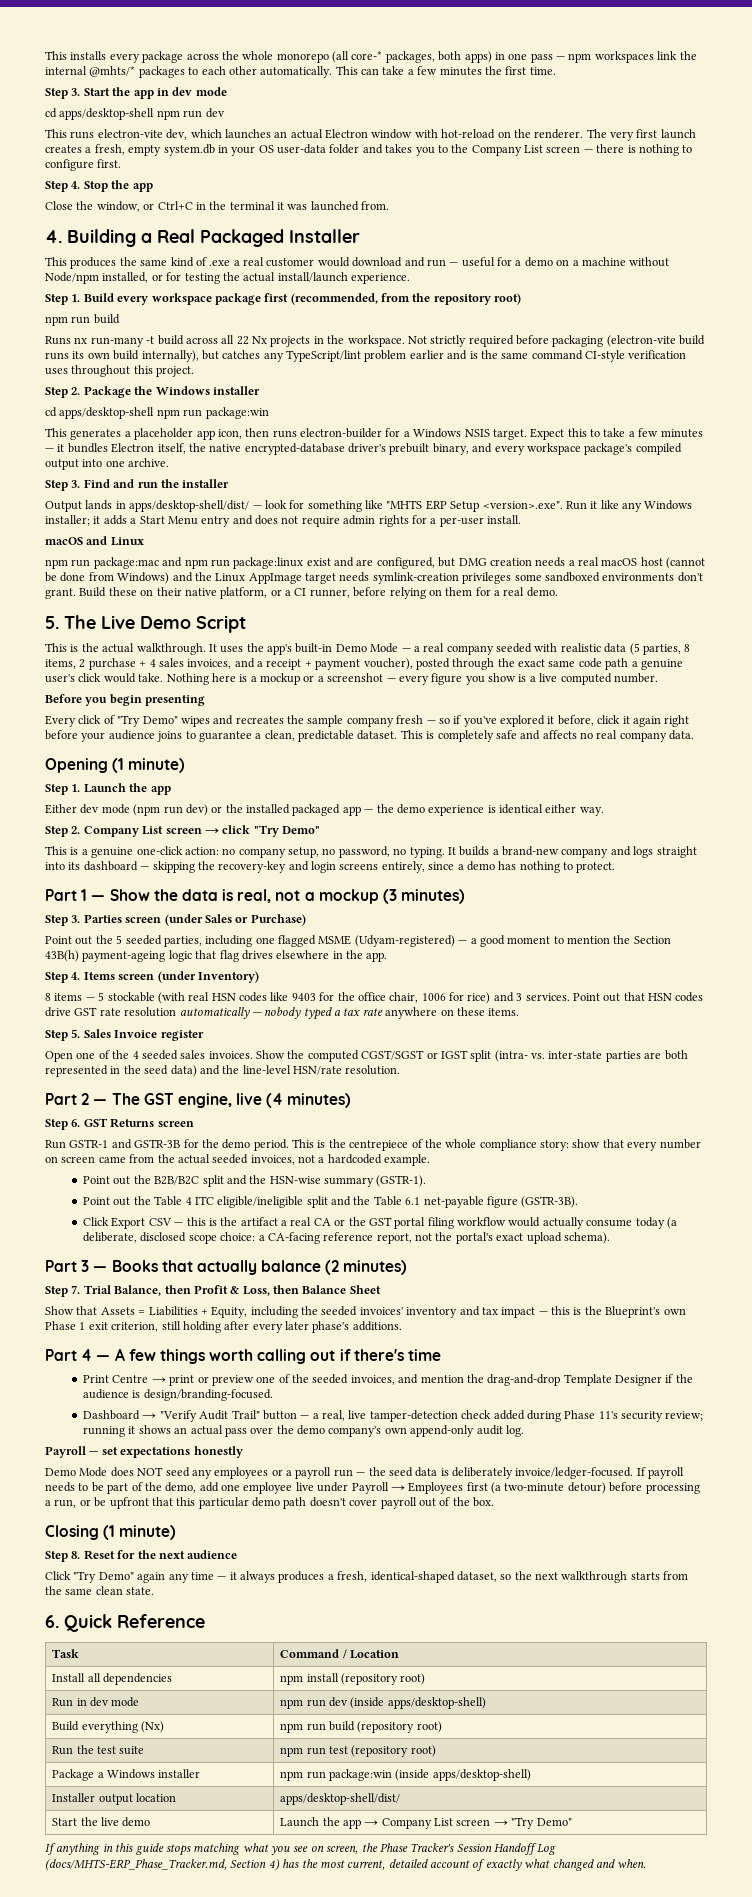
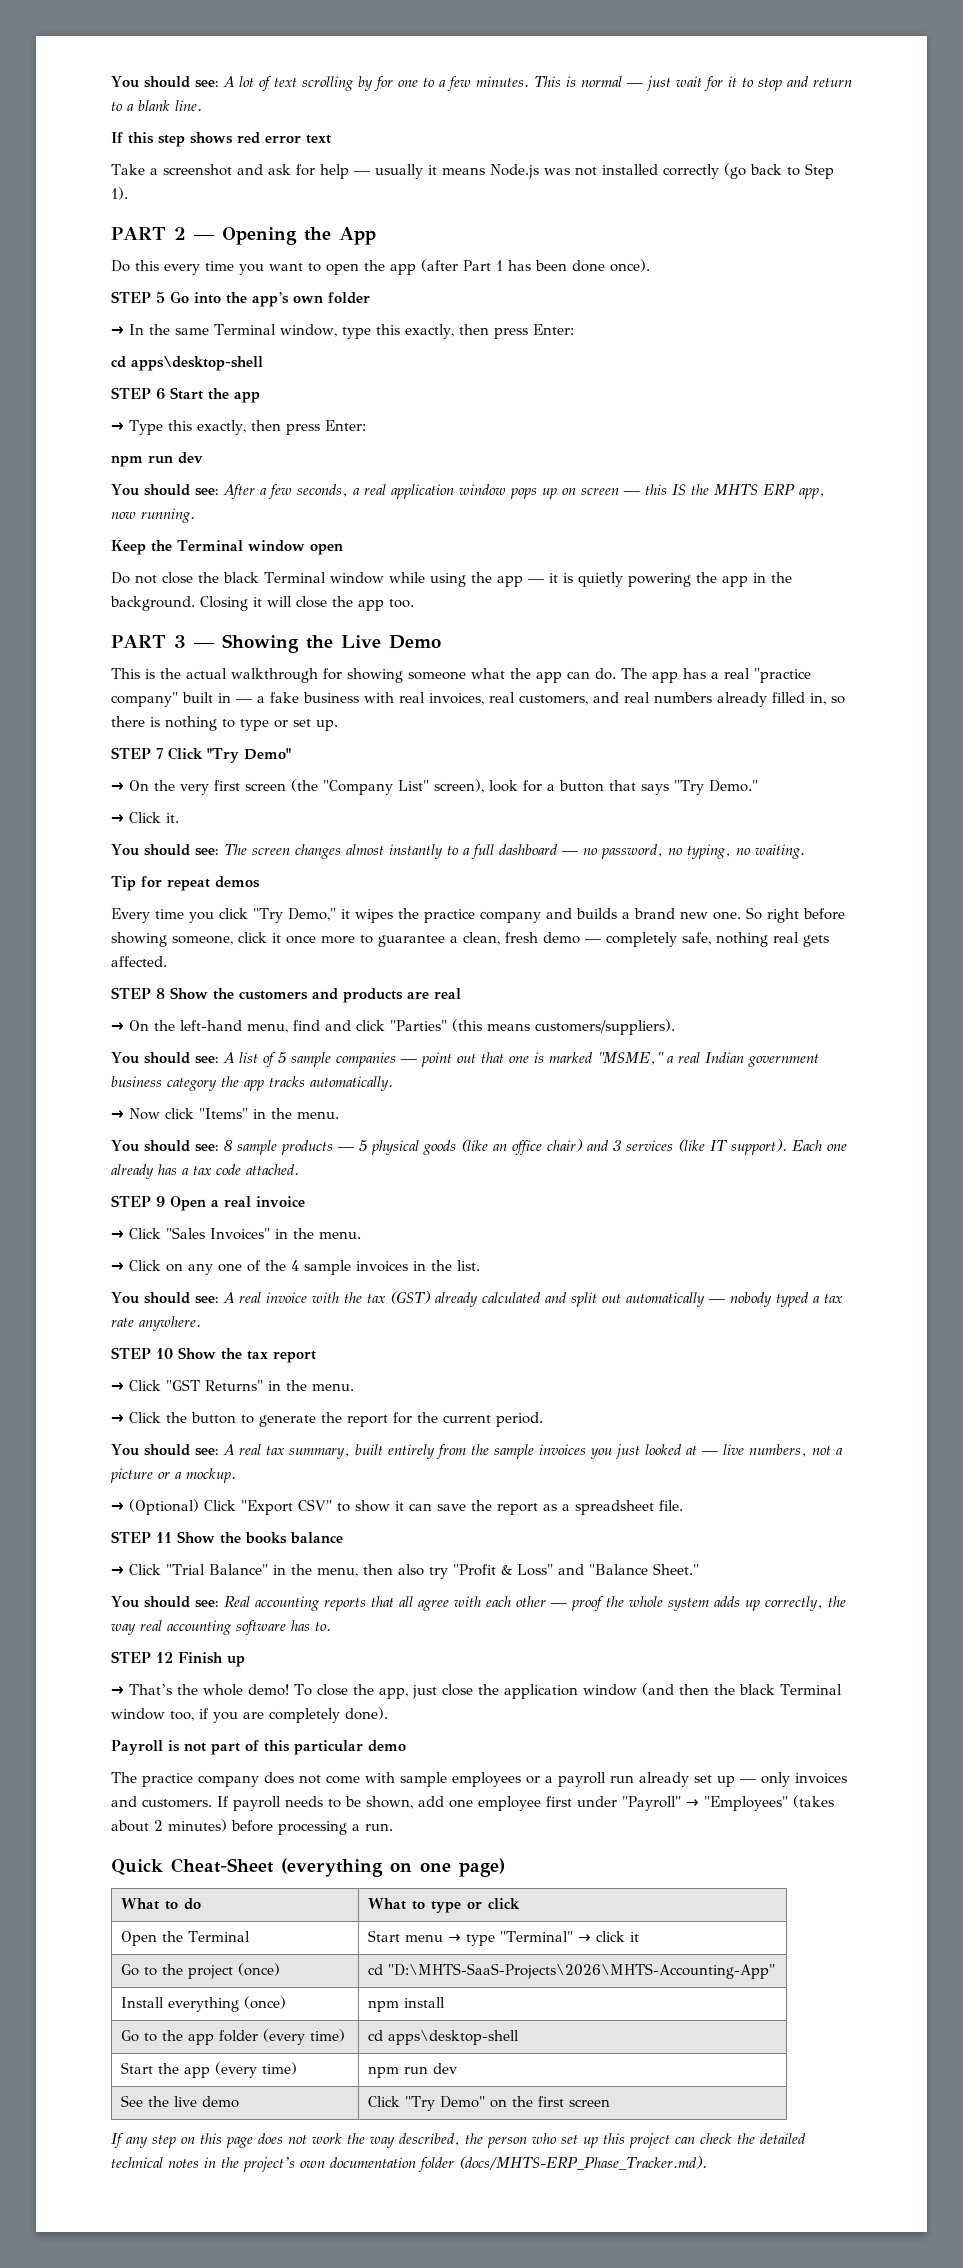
- This installs every package across the whole monorepo (all core-* packages, both apps) in one pass — npm workspaces link the internal @mhts/* packages to each other automatically. This can take a few minutes the first time.
- Step 3. Start the app in dev mode
- cd apps/desktop-shell npm run dev
- This runs electron-vite dev, which launches an actual Electron window with hot-reload on the renderer. The very first launch creates a fresh, empty system.db in your OS user-data folder and takes you to the Company List screen — there is nothing to configure first.
- Step 4. Stop the app
- Close the window, or Ctrl+C in the terminal it was launched from.
- 4. Building a Real Packaged Installer
- This produces the same kind of .exe a real customer would download and run — useful for a demo on a machine without Node/npm installed, or for testing the actual install/launch experience.
- Step 1. Build every workspace package first (recommended, from the repository root)
- npm run build
- Runs nx run-many -t build across all 22 Nx projects in the workspace. Not strictly required before packaging (electron-vite build runs its own build internally), but catches any TypeScript/lint problem earlier and is the same command CI-style verification uses throughout this project.
- Step 2. Package the Windows installer
- cd apps/desktop-shell npm run package:win
- This generates a placeholder app icon, then runs electron-builder for a Windows NSIS target. Expect this to take a few minutes — it bundles Electron itself, the native encrypted-database driver's prebuilt binary, and every workspace package's compiled output into one archive.
- Step 3. Find and run the installer
- Output lands in apps/desktop-shell/dist/ — look for something like "MHTS ERP Setup <version>.exe". Run it like any Windows installer; it adds a Start Menu entry and does not require admin rights for a per-user install.
- macOS and Linux
- npm run package:mac and npm run package:linux exist and are configured, but DMG creation needs a real macOS host (cannot be done from Windows) and the Linux AppImage target needs symlink-creation privileges some sandboxed environments don't grant. Build these on their native platform, or a CI runner, before relying on them for a real demo.
- 5. The Live Demo Script
+ You should see: A lot of text scrolling by for one to a few minutes. This is normal — just wait for it to stop and return to a blank line.
+ If this step shows red error text
+ Take a screenshot and ask for help — usually it means Node.js was not installed correctly (go back to Step 1).
+ PART 2 — Opening the App
+ Do this every time you want to open the app (after Part 1 has been done once).
+ STEP 5 Go into the app’s own folder
+ → In the same Terminal window, type this exactly, then press Enter:
+ cd apps\desktop-shell
+ STEP 6 Start the app
+ → Type this exactly, then press Enter:
+ npm run dev
+ You should see: After a few seconds, a real application window pops up on screen — this IS the MHTS ERP app, now running.
+ Keep the Terminal window open
+ Do not close the black Terminal window while using the app — it is quietly powering the app in the background. Closing it will close the app too.
+ PART 3 — Showing the Live Demo
- This is the actual walkthrough. It uses the app's built-in Demo Mode — a real company seeded with realistic data (5 parties, 8 items, 2 purchase + 4 sales invoices, and a receipt + payment voucher), posted through the exact same code path a genuine user's click would take. Nothing here is a mockup or a screenshot — every figure you show is a live computed number.
- Before you begin presenting
- Every click of "Try Demo" wipes and recreates the sample company fresh — so if you've explored it before, click it again right before your audience joins to guarantee a clean, predictable dataset. This is completely safe and affects no real company data.
- Opening (1 minute)
- Step 1. Launch the app
- Either dev mode (npm run dev) or the installed packaged app — the demo experience is identical either way.
- Step 2. Company List screen → click "Try Demo"
- This is a genuine one-click action: no company setup, no password, no typing. It builds a brand-new company and logs straight into its dashboard — skipping the recovery-key and login screens entirely, since a demo has nothing to protect.
- Part 1 — Show the data is real, not a mockup (3 minutes)
- Step 3. Parties screen (under Sales or Purchase)
- Point out the 5 seeded parties, including one flagged MSME (Udyam-registered) — a good moment to mention the Section 43B(h) payment-ageing logic that flag drives elsewhere in the app.
- Step 4. Items screen (under Inventory)
- 8 items — 5 stockable (with real HSN codes like 9403 for the office chair, 1006 for rice) and 3 services. Point out that HSN codes drive GST rate resolution automatically — nobody typed a tax rate anywhere on these items.
- Step 5. Sales Invoice register
- Open one of the 4 seeded sales invoices. Show the computed CGST/SGST or IGST split (intra- vs. inter-state parties are both represented in the seed data) and the line-level HSN/rate resolution.
- Part 2 — The GST engine, live (4 minutes)
- Step 6. GST Returns screen
- Run GSTR-1 and GSTR-3B for the demo period. This is the centrepiece of the whole compliance story: show that every number on screen came from the actual seeded invoices, not a hardcoded example.
- Point out the B2B/B2C split and the HSN-wise summary (GSTR-1).
- Point out the Table 4 ITC eligible/ineligible split and the Table 6.1 net-payable figure (GSTR-3B).
- Click Export CSV — this is the artifact a real CA or the GST portal filing workflow would actually consume today (a deliberate, disclosed scope choice: a CA-facing reference report, not the portal's exact upload schema).
- Part 3 — Books that actually balance (2 minutes)
- Step 7. Trial Balance, then Profit & Loss, then Balance Sheet
- Show that Assets = Liabilities + Equity, including the seeded invoices' inventory and tax impact — this is the Blueprint's own Phase 1 exit criterion, still holding after every later phase's additions.
- Part 4 — A few things worth calling out if there's time
- Print Centre → print or preview one of the seeded invoices, and mention the drag-and-drop Template Designer if the audience is design/branding-focused.
- Dashboard → "Verify Audit Trail" button — a real, live tamper-detection check added during Phase 11's security review; running it shows an actual pass over the demo company's own append-only audit log.
- Payroll — set expectations honestly
- Demo Mode does NOT seed any employees or a payroll run — the seed data is deliberately invoice/ledger-focused.
+ This is the actual walkthrough for showing someone what the app can do. The app has a real "practice company" built in — a fake business with real invoices, real customers, and real numbers already filled in, so there is nothing to type or set up.
+ STEP 7 Click "Try Demo"
+ → On the very first screen (the "Company List" screen), look for a button that says "Try Demo."
+ → Click it.
+ You should see: The screen changes almost instantly to a full dashboard — no password, no typing, no waiting.
+ Tip for repeat demos
+ Every time you click "Try Demo," it wipes the practice company and builds a brand new one. So right before showing someone, click it once more to guarantee a clean, fresh demo — completely safe, nothing real gets affected.
+ STEP 8 Show the customers and products are real
+ → On the left-hand menu, find and click "Parties" (this means customers/suppliers).
+ You should see: A list of 5 sample companies — point out that one is marked "MSME," a real Indian government business category the app tracks automatically.
+ → Now click "Items" in the menu.
+ You should see: 8 sample products — 5 physical goods (like an office chair) and 3 services (like IT support). Each one already has a tax code attached.
+ STEP 9 Open a real invoice
+ → Click "Sales Invoices" in the menu.
+ → Click on any one of the 4 sample invoices in the list.
+ You should see: A real invoice with the tax (GST) already calculated and split out automatically — nobody typed a tax rate anywhere.
+ STEP 10 Show the tax report
+ → Click "GST Returns" in the menu.
+ → Click the button to generate the report for the current period.
+ You should see: A real tax summary, built entirely from the sample invoices you just looked at — live numbers, not a picture or a mockup.
+ → (Optional) Click "Export CSV" to show it can save the report as a spreadsheet file.
+ STEP 11 Show the books balance
+ → Click "Trial Balance" in the menu, then also try "Profit & Loss" and "Balance Sheet."
+ You should see: Real accounting reports that all agree with each other — proof the whole system adds up correctly, the way real accounting software has to.
+ STEP 12 Finish up
+ → That’s the whole demo! To close the app, just close the application window (and then the black Terminal window too, if you are completely done).
+ Payroll is not part of this particular demo
+ The practice company does not come with sample employees or a payroll run already set up — only invoices and customers.
- If payroll needs to be part of the demo, add one employee live under Payroll → Employees first (a two-minute detour) before processing a run, or be upfront that this particular demo path doesn't cover payroll out of the box.
- Closing (1 minute)
- Step 8. Reset for the next audience
- Click "Try Demo" again any time — it always produces a fresh, identical-shaped dataset, so the next walkthrough starts from the same clean state.
- 6. Quick Reference
- Task | Command / Location
+ If payroll needs to be shown, add one employee first under "Payroll" → "Employees" (takes about 2 minutes) before processing a run.
+ Quick Cheat-Sheet (everything on one page)
+ What to do | What to type or click
+ Open the Terminal | Start menu → type "Terminal" → click it
+ Go to the project (once) | cd "D:\MHTS-SaaS-Projects\2026\MHTS-Accounting-App"
- Install all dependencies | npm install (repository root)
- Run in dev mode | npm run dev (inside apps/desktop-shell)
- Build everything (Nx) | npm run build (repository root)
- Run the test suite | npm run test (repository root)
- Package a Windows installer | npm run package:win (inside apps/desktop-shell)
- Installer output location | apps/desktop-shell/dist/
- Start the live demo | Launch the app → Company List screen → "Try Demo"
- If anything in this guide stops matching what you see on screen, the Phase Tracker's Session Handoff Log (docs/MHTS-ERP_Phase_Tracker.md, Section 4) has the most current, detailed account of exactly what changed and when.
+ Install everything (once) | npm install
+ Go to the app folder (every time) | cd apps\desktop-shell
+ Start the app (every time) | npm run dev
+ See the live demo | Click "Try Demo" on the first screen
+ If any step on this page does not work the way described, the person who set up this project can check the detailed technical notes in the project’s own documentation folder (docs/MHTS-ERP_Phase_Tracker.md).

